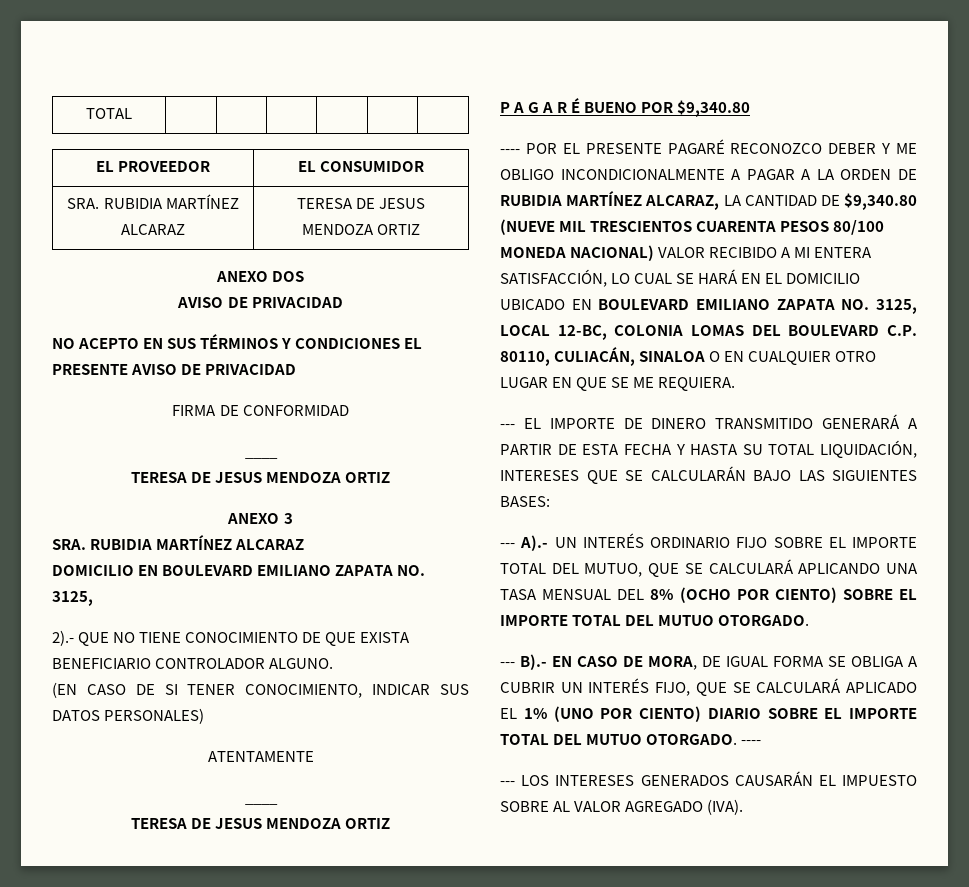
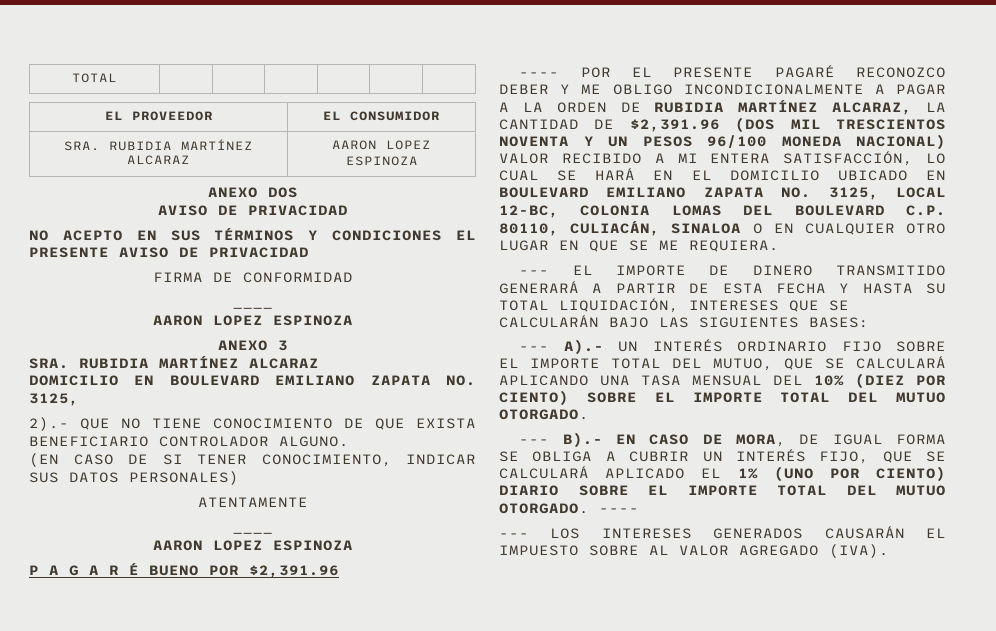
- SRA. RUBIDIA MARTÍNEZ ALCARAZ | TERESA DE JESUS MENDOZA ORTIZ
+ SRA. RUBIDIA MARTÍNEZ ALCARAZ | AARON LOPEZ ESPINOZA
  FIRMA DE CONFORMIDAD
  ____
- TERESA DE JESUS MENDOZA ORTIZ
+ AARON LOPEZ ESPINOZA
  ATENTAMENTE
  ____
- TERESA DE JESUS MENDOZA ORTIZ
+ AARON LOPEZ ESPINOZA
- P A G A R É BUENO POR $9,340.80
+ P A G A R É BUENO POR $2,391.96
- ---- POR EL PRESENTE PAGARÉ RECONOZCO DEBER Y ME OBLIGO INCONDICIONALMENTE A PAGAR A LA ORDEN DE RUBIDIA MARTÍNEZ ALCARAZ, LA CANTIDAD DE $9,340.80 (NUEVE MIL TRESCIENTOS CUARENTA PESOS 80/100 MONEDA NACIONAL) VALOR RECIBIDO A MI ENTERA SATISFACCIÓN, LO CUAL SE HARÁ EN EL DOMICILIO UBICADO EN BOULEVARD EMILIANO ZAPATA NO. 3125, LOCAL 12-BC, COLONIA LOMAS DEL BOULEVARD C.P. 80110, CULIACÁN, SINALOA O EN CUALQUIER OTRO LUGAR EN QUE SE ME REQUIERA.
+ ---- POR EL PRESENTE PAGARÉ RECONOZCO DEBER Y ME OBLIGO INCONDICIONALMENTE A PAGAR A LA ORDEN DE RUBIDIA MARTÍNEZ ALCARAZ, LA CANTIDAD DE $2,391.96 (DOS MIL TRESCIENTOS NOVENTA Y UN PESOS 96/100 MONEDA NACIONAL) VALOR RECIBIDO A MI ENTERA SATISFACCIÓN, LO CUAL SE HARÁ EN EL DOMICILIO UBICADO EN BOULEVARD EMILIANO ZAPATA NO. 3125, LOCAL 12-BC, COLONIA LOMAS DEL BOULEVARD C.P. 80110, CULIACÁN, SINALOA O EN CUALQUIER OTRO LUGAR EN QUE SE ME REQUIERA.
- --- A).- UN INTERÉS ORDINARIO FIJO SOBRE EL IMPORTE TOTAL DEL MUTUO, QUE SE CALCULARÁ APLICANDO UNA TASA MENSUAL DEL 8% (OCHO POR CIENTO) SOBRE EL IMPORTE TOTAL DEL MUTUO OTORGADO.
+ --- A).- UN INTERÉS ORDINARIO FIJO SOBRE EL IMPORTE TOTAL DEL MUTUO, QUE SE CALCULARÁ APLICANDO UNA TASA MENSUAL DEL 10% (DIEZ POR CIENTO) SOBRE EL IMPORTE TOTAL DEL MUTUO OTORGADO.

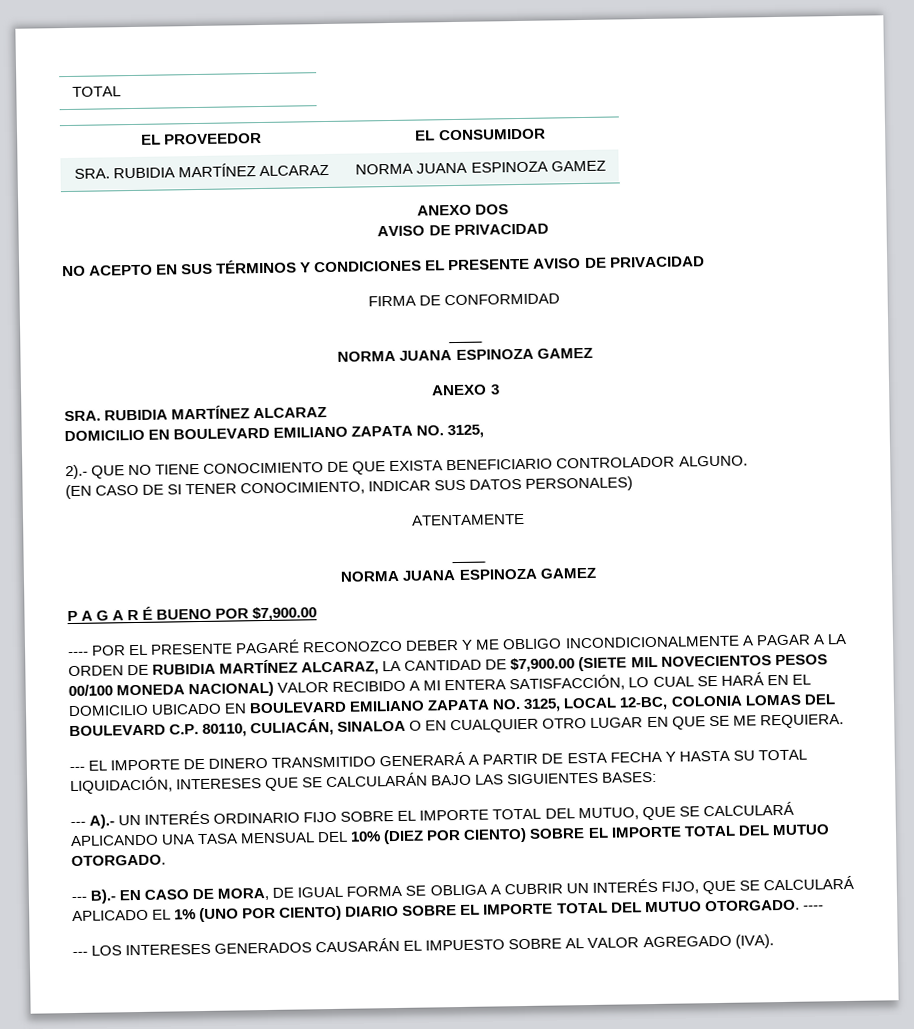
- SRA. RUBIDIA MARTÍNEZ ALCARAZ | AARON LOPEZ ESPINOZA
+ SRA. RUBIDIA MARTÍNEZ ALCARAZ | NORMA JUANA ESPINOZA GAMEZ
  FIRMA DE CONFORMIDAD
  ____
- AARON LOPEZ ESPINOZA
+ NORMA JUANA ESPINOZA GAMEZ
  ATENTAMENTE
  ____
- AARON LOPEZ ESPINOZA
+ NORMA JUANA ESPINOZA GAMEZ
- P A G A R É BUENO POR $2,391.96
+ P A G A R É BUENO POR $7,900.00
- ---- POR EL PRESENTE PAGARÉ RECONOZCO DEBER Y ME OBLIGO INCONDICIONALMENTE A PAGAR A LA ORDEN DE RUBIDIA MARTÍNEZ ALCARAZ, LA CANTIDAD DE $2,391.96 (DOS MIL TRESCIENTOS NOVENTA Y UN PESOS 96/100 MONEDA NACIONAL) VALOR RECIBIDO A MI ENTERA SATISFACCIÓN, LO CUAL SE HARÁ EN EL DOMICILIO UBICADO EN BOULEVARD EMILIANO ZAPATA NO. 3125, LOCAL 12-BC, COLONIA LOMAS DEL BOULEVARD C.P. 80110, CULIACÁN, SINALOA O EN CUALQUIER OTRO LUGAR EN QUE SE ME REQUIERA.
+ ---- POR EL PRESENTE PAGARÉ RECONOZCO DEBER Y ME OBLIGO INCONDICIONALMENTE A PAGAR A LA ORDEN DE RUBIDIA MARTÍNEZ ALCARAZ, LA CANTIDAD DE $7,900.00 (SIETE MIL NOVECIENTOS PESOS 00/100 MONEDA NACIONAL) VALOR RECIBIDO A MI ENTERA SATISFACCIÓN, LO CUAL SE HARÁ EN EL DOMICILIO UBICADO EN BOULEVARD EMILIANO ZAPATA NO. 3125, LOCAL 12-BC, COLONIA LOMAS DEL BOULEVARD C.P. 80110, CULIACÁN, SINALOA O EN CUALQUIER OTRO LUGAR EN QUE SE ME REQUIERA.

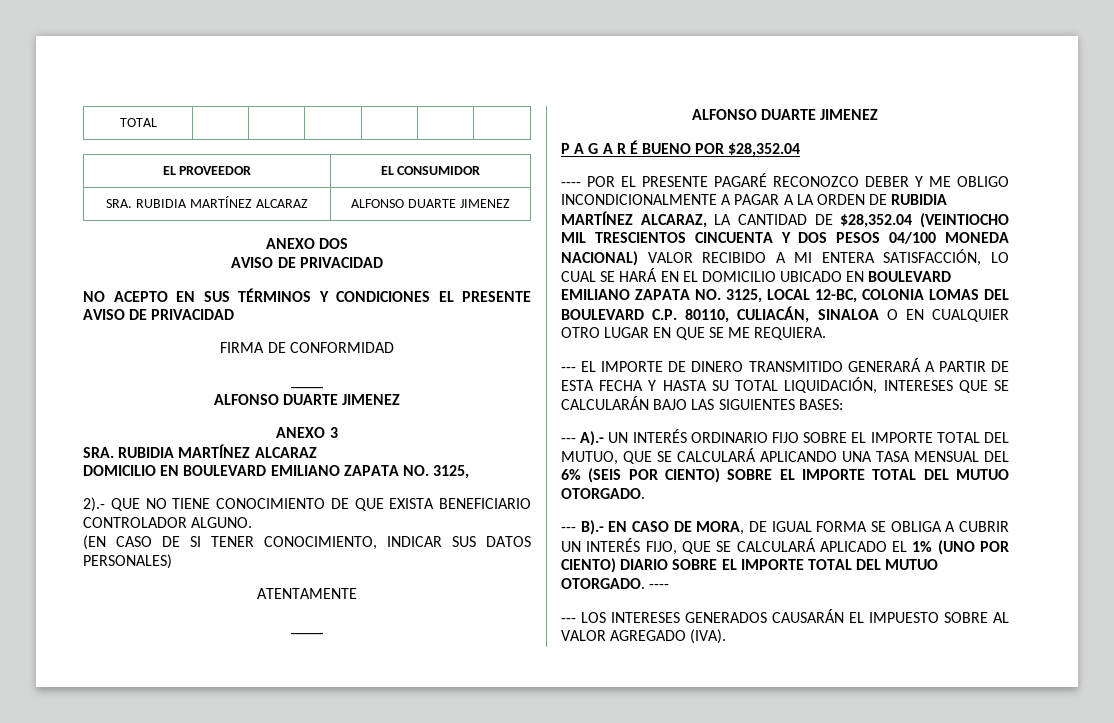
- SRA. RUBIDIA MARTÍNEZ ALCARAZ | NORMA JUANA ESPINOZA GAMEZ
+ SRA. RUBIDIA MARTÍNEZ ALCARAZ | ALFONSO DUARTE JIMENEZ
  FIRMA DE CONFORMIDAD
  ____
- NORMA JUANA ESPINOZA GAMEZ
+ ALFONSO DUARTE JIMENEZ
  ATENTAMENTE
  ____
- NORMA JUANA ESPINOZA GAMEZ
+ ALFONSO DUARTE JIMENEZ
- P A G A R É BUENO POR $7,900.00
+ P A G A R É BUENO POR $28,352.04
- ---- POR EL PRESENTE PAGARÉ RECONOZCO DEBER Y ME OBLIGO INCONDICIONALMENTE A PAGAR A LA ORDEN DE RUBIDIA MARTÍNEZ ALCARAZ, LA CANTIDAD DE $7,900.00 (SIETE MIL NOVECIENTOS PESOS 00/100 MONEDA NACIONAL) VALOR RECIBIDO A MI ENTERA SATISFACCIÓN, LO CUAL SE HARÁ EN EL DOMICILIO UBICADO EN BOULEVARD EMILIANO ZAPATA NO. 3125, LOCAL 12-BC, COLONIA LOMAS DEL BOULEVARD C.P. 80110, CULIACÁN, SINALOA O EN CUALQUIER OTRO LUGAR EN QUE SE ME REQUIERA.
+ ---- POR EL PRESENTE PAGARÉ RECONOZCO DEBER Y ME OBLIGO INCONDICIONALMENTE A PAGAR A LA ORDEN DE RUBIDIA MARTÍNEZ ALCARAZ, LA CANTIDAD DE $28,352.04 (VEINTIOCHO MIL TRESCIENTOS CINCUENTA Y DOS PESOS 04/100 MONEDA NACIONAL) VALOR RECIBIDO A MI ENTERA SATISFACCIÓN, LO CUAL SE HARÁ EN EL DOMICILIO UBICADO EN BOULEVARD EMILIANO ZAPATA NO. 3125, LOCAL 12-BC, COLONIA LOMAS DEL BOULEVARD C.P. 80110, CULIACÁN, SINALOA O EN CUALQUIER OTRO LUGAR EN QUE SE ME REQUIERA.
- --- A).- UN INTERÉS ORDINARIO FIJO SOBRE EL IMPORTE TOTAL DEL MUTUO, QUE SE CALCULARÁ APLICANDO UNA TASA MENSUAL DEL 10% (DIEZ POR CIENTO) SOBRE EL IMPORTE TOTAL DEL MUTUO OTORGADO.
+ --- A).- UN INTERÉS ORDINARIO FIJO SOBRE EL IMPORTE TOTAL DEL MUTUO, QUE SE CALCULARÁ APLICANDO UNA TASA MENSUAL DEL 6% (SEIS POR CIENTO) SOBRE EL IMPORTE TOTAL DEL MUTUO OTORGADO.

